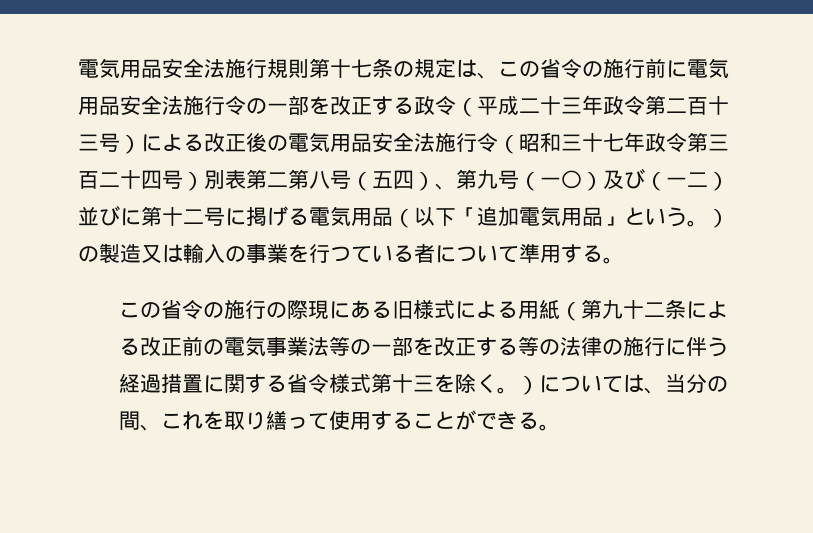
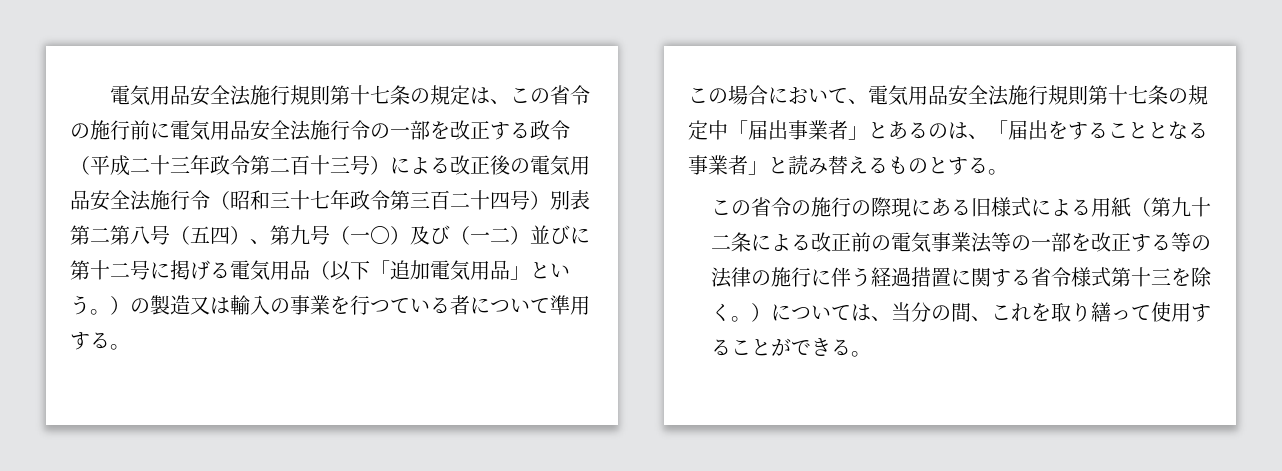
+ この場合において、電気用品安全法施行規則第十七条の規定中「届出事業者」とあるのは、「届出をすることとなる事業者」と読み替えるものとする。

